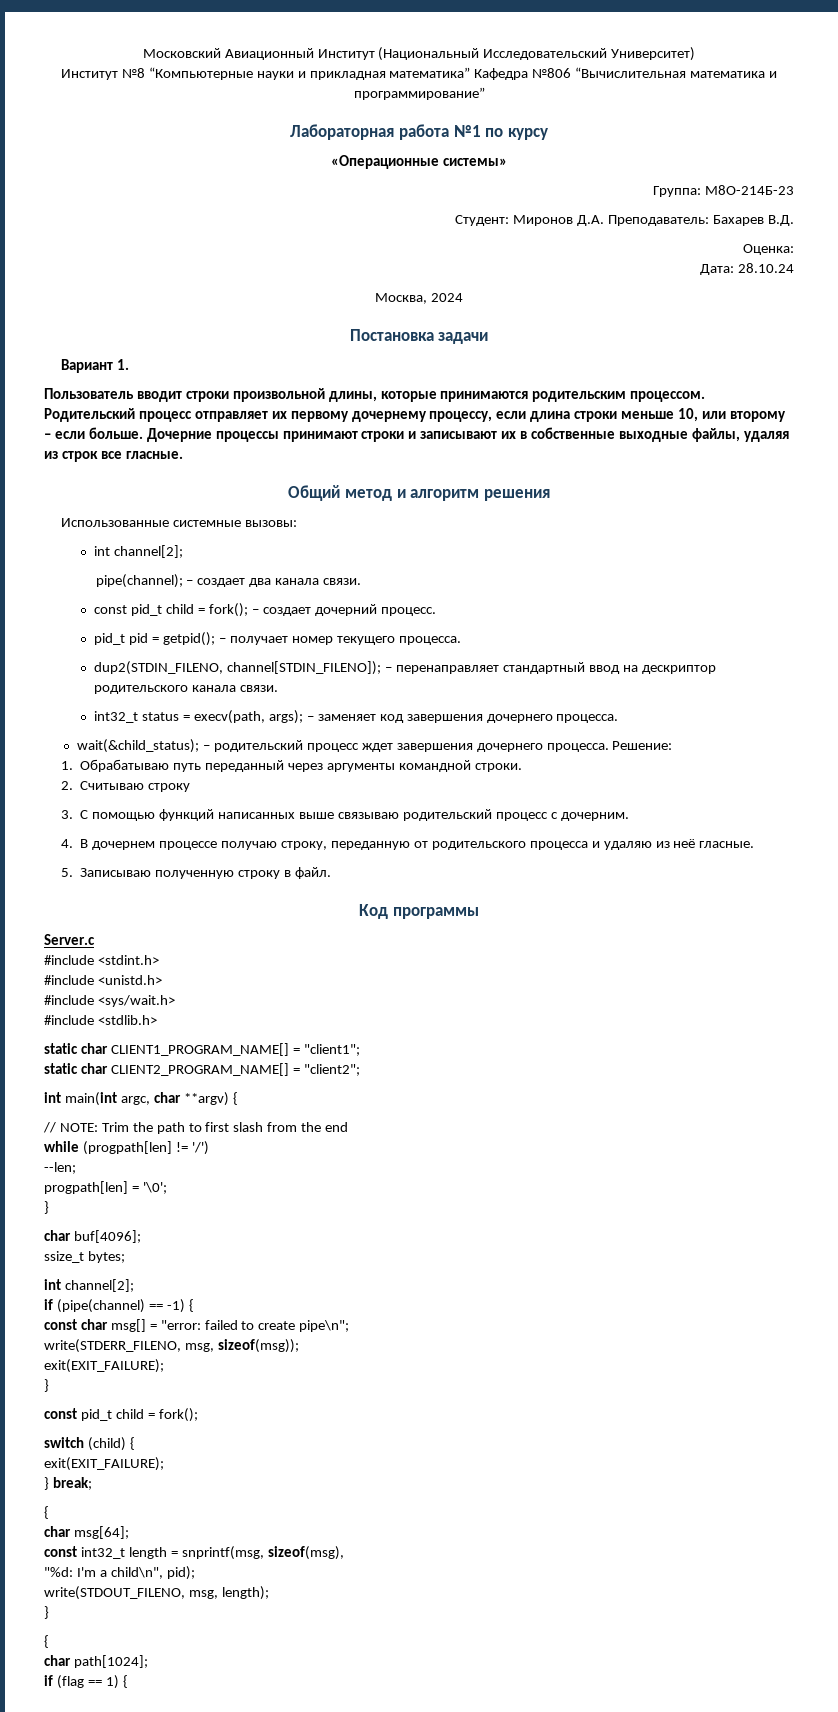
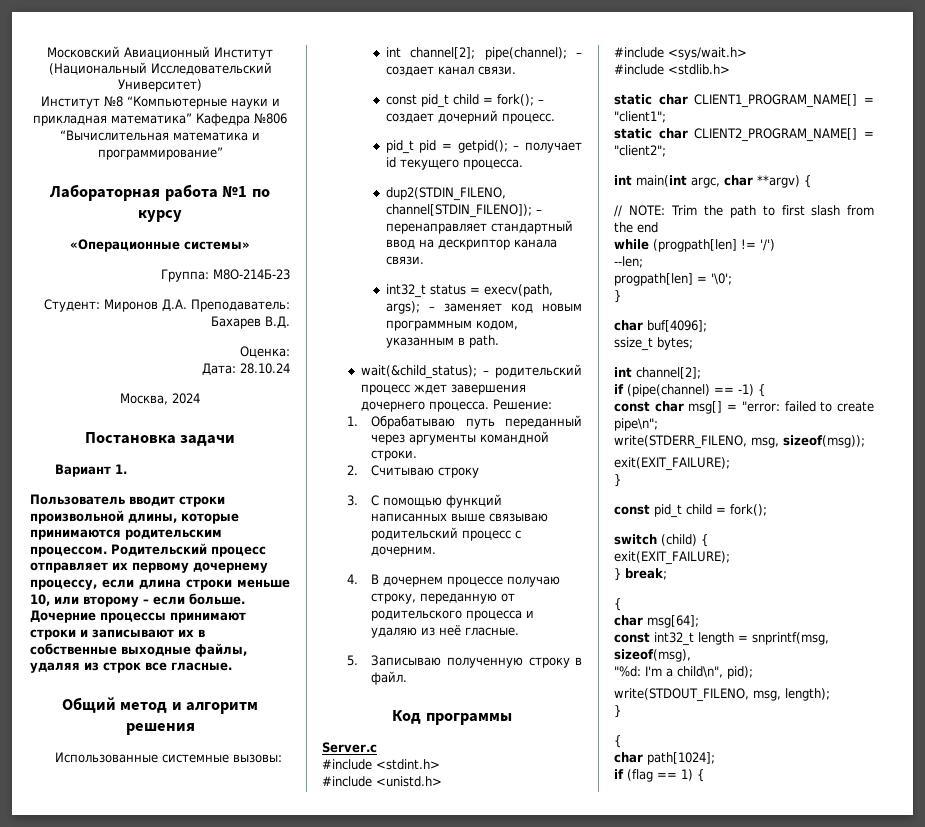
  Использованные системные вызовы:
- int channel[2];
- pipe(channel); – создает два канала связи.
+ int channel[2]; pipe(channel); – создает канал связи.
- pid_t pid = getpid(); – получает номер текущего процесса.
+ pid_t pid = getpid(); – получает id текущего процесса.
- dup2(STDIN_FILENO, channel[STDIN_FILENO]); – перенаправляет стандартный ввод на дескриптор родительского канала связи.
+ dup2(STDIN_FILENO, channel[STDIN_FILENO]); – перенаправляет стандартный ввод на дескриптор канала связи.
- int32_t status = execv(path, args); – заменяет код завершения дочернего процесса.
+ int32_t status = execv(path, args); – заменяет код новым программным кодом, указанным в path.

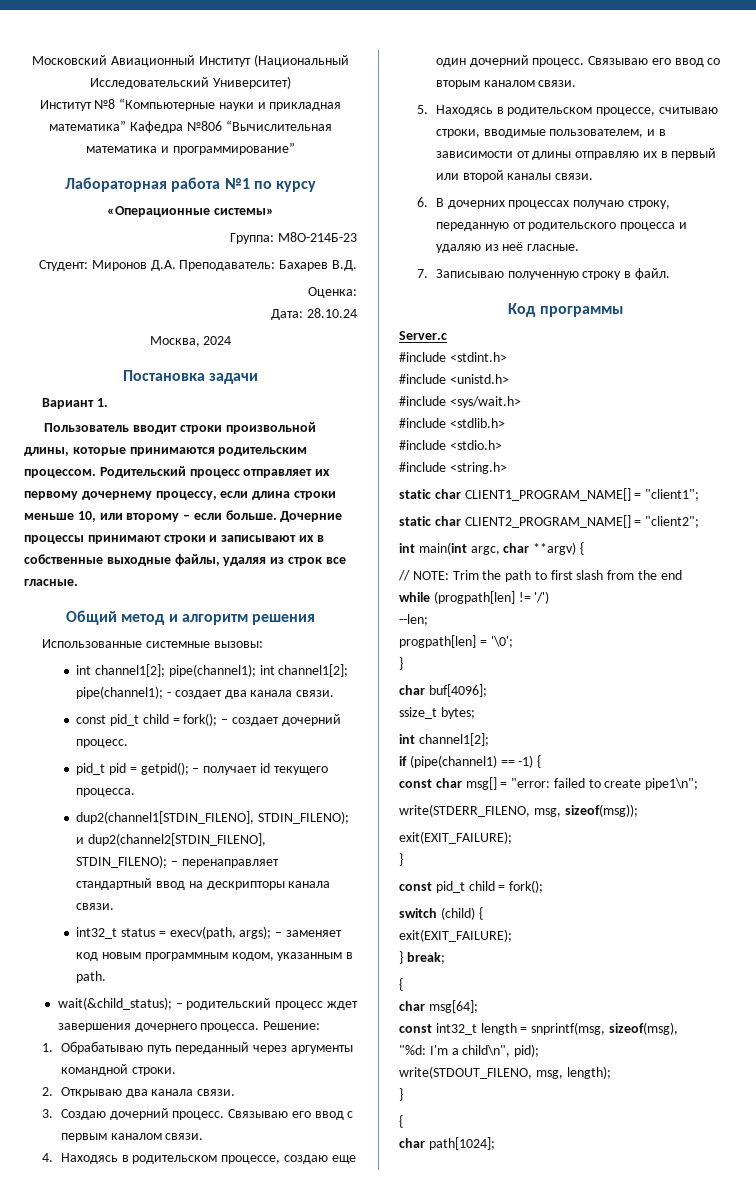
- int channel[2]; pipe(channel); – создает канал связи.
+ int channel1[2]; pipe(channel1); int channel1[2]; pipe(channel1); - создает два канала связи.
- dup2(STDIN_FILENO, channel[STDIN_FILENO]); – перенаправляет стандартный ввод на дескриптор канала связи.
+ dup2(channel1[STDIN_FILENO], STDIN_FILENO); и dup2(channel2[STDIN_FILENO], STDIN_FILENO); – перенаправляет стандартный ввод на дескрипторы канала связи.
- 2. Считываю строку
- 3. С помощью функций написанных выше связываю родительский процесс с дочерним.
- 4. В дочернем процессе получаю строку, переданную от родительского процесса и удаляю из неё гласные.
+ 2. Открываю два канала связи.
+ 3. Создаю дочерний процесс. Связываю его ввод с первым каналом связи.
+ 4. Находясь в родительском процессе, создаю еще один дочерний процесс. Связываю его ввод со вторым каналом связи.
+ 5. Находясь в родительском процессе, считываю строки, вводимые пользователем, и в зависимости от длины отправляю их в первый или второй каналы связи.
+ 6. В дочерних процессах получаю строку, переданную от родительского процесса и удаляю из неё гласные.
- 5. Записываю полученную строку в файл.
+ 7. Записываю полученную строку в файл.
+ #include <stdio.h>
+ #include <string.h>
  ssize_t bytes;
- int channel[2];
- if (pipe(channel) == -1) {
+ int channel1[2];
+ if (pipe(channel1) == -1) {
- const char msg[] = "error: failed to create pipe\n";
+ const char msg[] = "error: failed to create pipe1\n";
- if (flag == 1) {

